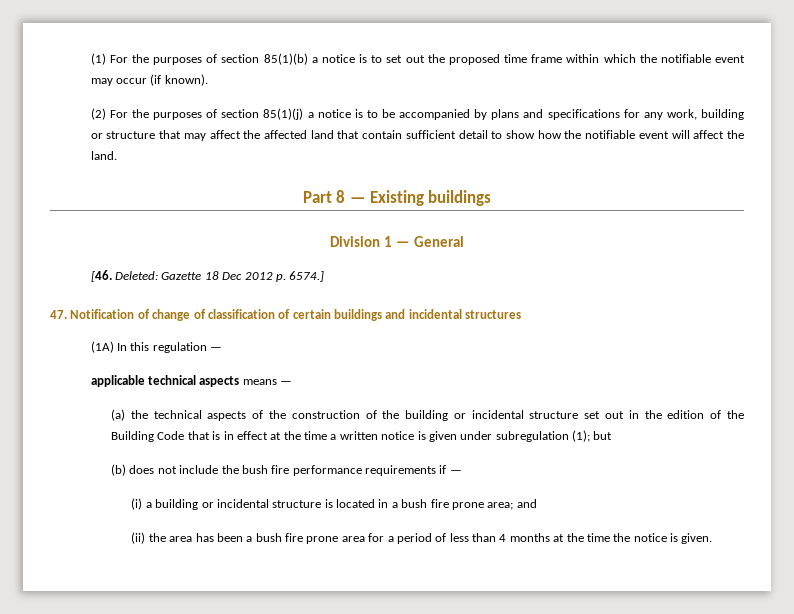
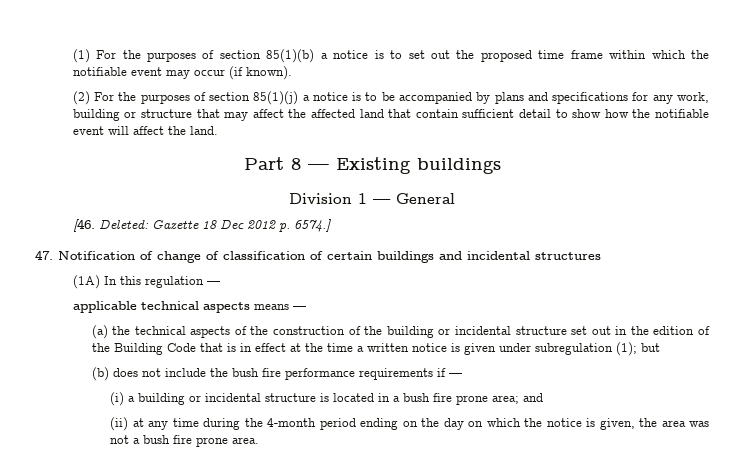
- (ii) the area has been a bush fire prone area for a period of less than 4 months at the time the notice is given.
+ (ii) at any time during the 4-month period ending on the day on which the notice is given, the area was not a bush fire prone area.

